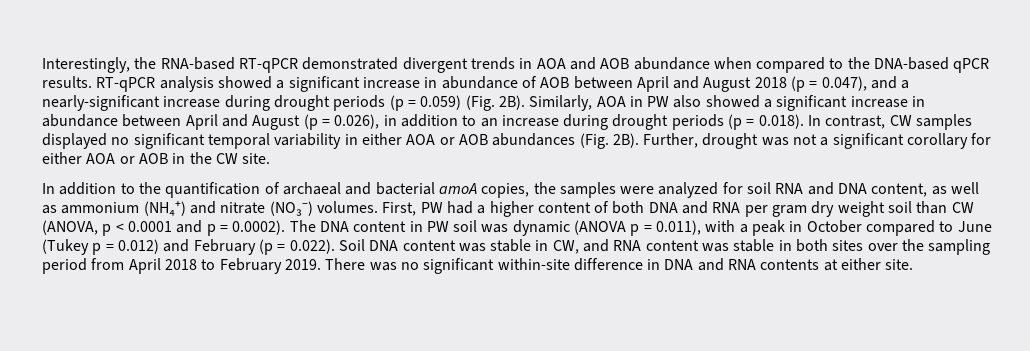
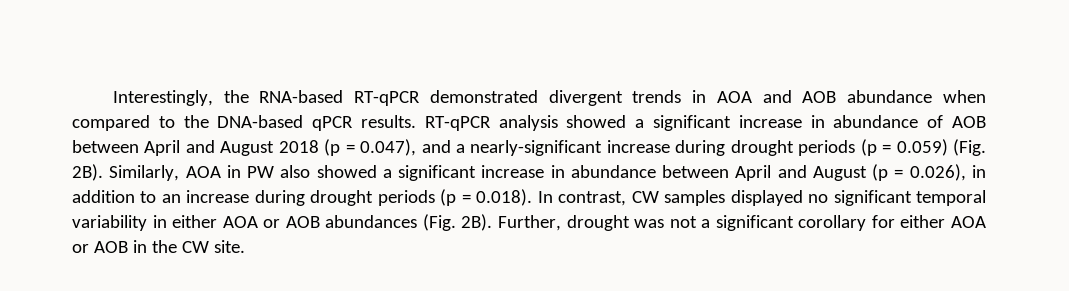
- In addition to the quantification of archaeal and bacterial amoA copies, the samples were analyzed for soil RNA and DNA content, as well as ammonium (NH₄⁺) and nitrate (NO₃⁻) volumes. First, PW had a higher content of both DNA and RNA per gram dry weight soil than CW (ANOVA, p < 0.0001 and p = 0.0002). The DNA content in PW soil was dynamic (ANOVA p = 0.011), with a peak in October compared to June (Tukey p = 0.012) and February (p = 0.022). Soil DNA content was stable in CW, and RNA content was stable in both sites over the sampling period from April 2018 to February 2019. There was no significant within-site difference in DNA and RNA contents at either site.

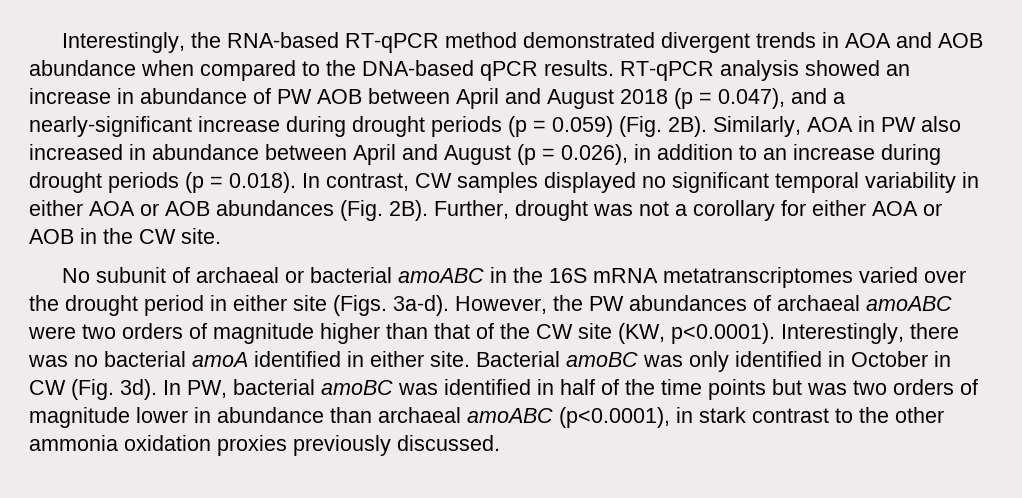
- Interestingly, the RNA-based RT-qPCR demonstrated divergent trends in AOA and AOB abundance when compared to the DNA-based qPCR results.
+ Interestingly, the RNA-based RT-qPCR method demonstrated divergent trends in AOA and AOB abundance when compared to the DNA-based qPCR results.
- RT-qPCR analysis showed a significant increase in abundance of AOB between April and August 2018 (p = 0.047), and a nearly-significant increase during drought periods (p = 0.059) (Fig. 2B).
+ RT-qPCR analysis showed an increase in abundance of PW AOB between April and August 2018 (p = 0.047), and a nearly-significant increase during drought periods (p = 0.059) (Fig. 2B).
- Similarly, AOA in PW also showed a significant increase in abundance between April and August (p = 0.026), in addition to an increase during drought periods (p = 0.018). In contrast, CW samples displayed no significant temporal variability in either AOA or AOB abundances (Fig. 2B).
+ Similarly, AOA in PW also increased in abundance between April and August (p = 0.026), in addition to an increase during drought periods (p = 0.018). In contrast, CW samples displayed no significant temporal variability in either AOA or AOB abundances (Fig. 2B).
- Further, drought was not a significant corollary for either AOA or AOB in the CW site.
+ Further, drought was not a corollary for either AOA or AOB in the CW site.
+ No subunit of archaeal or bacterial amoABC in the 16S mRNA metatranscriptomes varied over the drought period in either site (Figs. 3a-d). However, the PW abundances of archaeal amoABC were two orders of magnitude higher than that of the CW site (KW, p<0.0001). Interestingly, there was no bacterial amoA identified in either site. Bacterial amoBC was only identified in October in CW (Fig. 3d). In PW, bacterial amoBC was identified in half of the time points but was two orders of magnitude lower in abundance than archaeal amoABC (p<0.0001), in stark contrast to the other ammonia oxidation proxies previously discussed.

